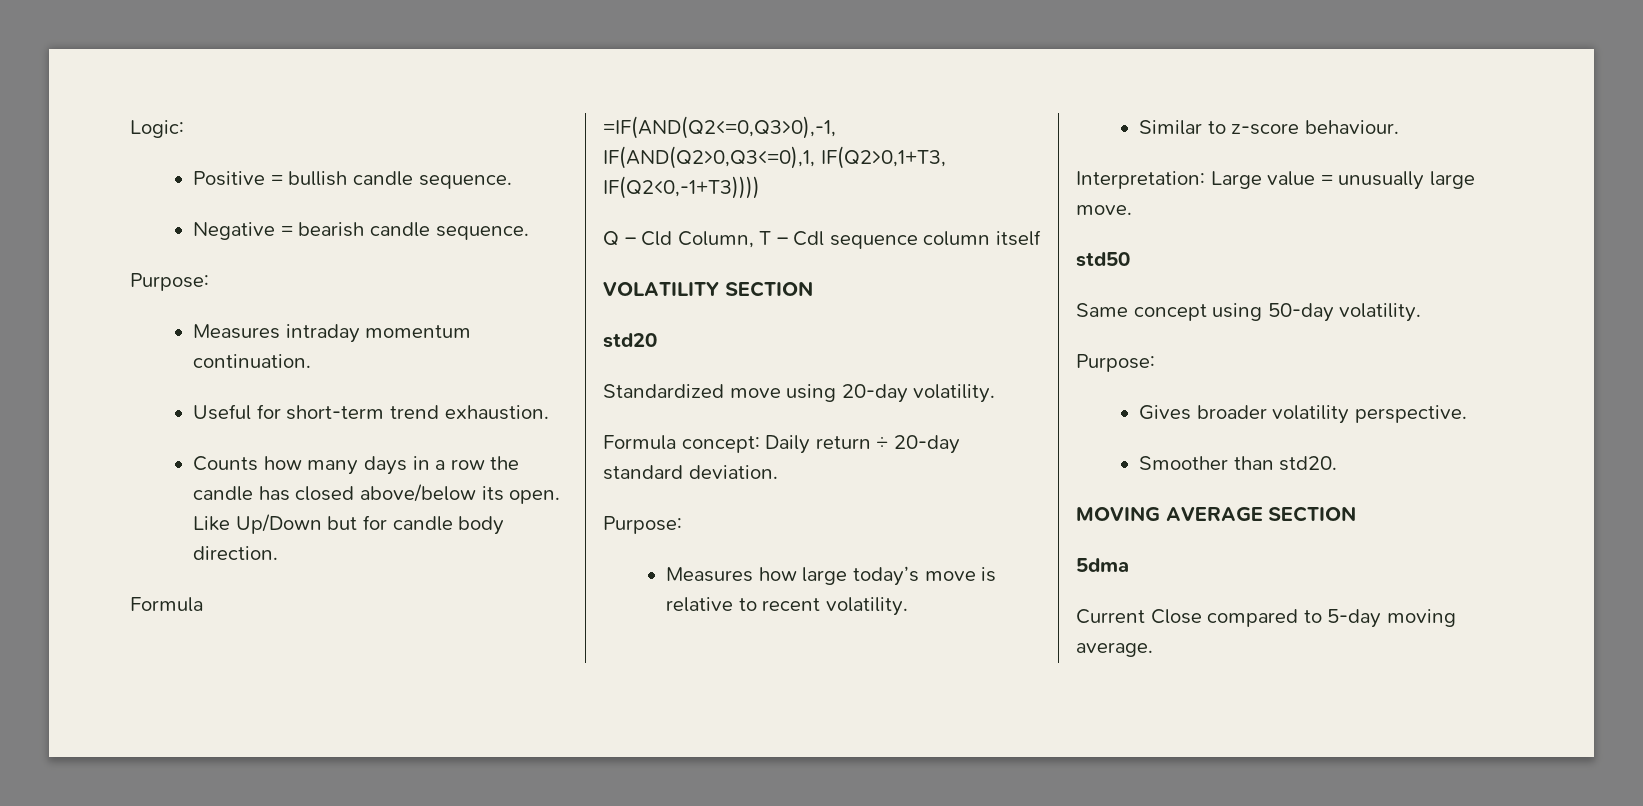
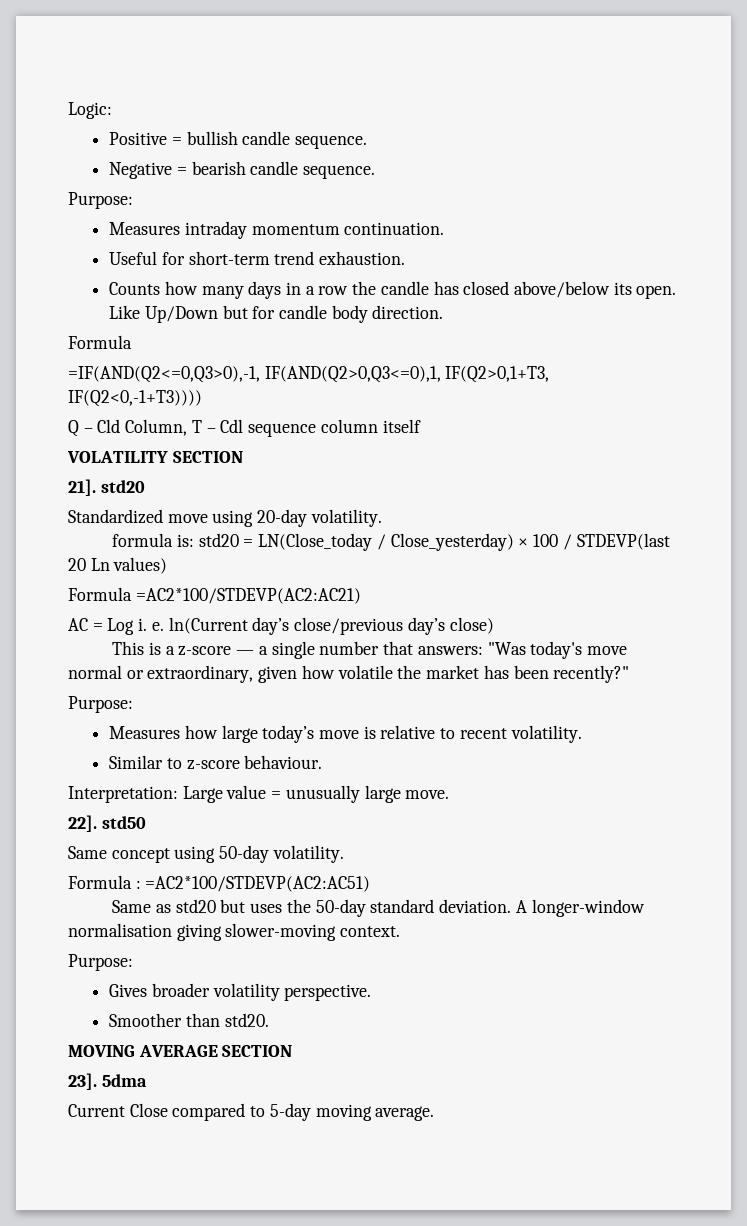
- std20
+ 21]. std20
- Formula concept: Daily return ÷ 20-day standard deviation.
+ formula is: std20 = LN(Close_today / Close_yesterday) × 100 / STDEVP(last 20 Ln values)
+ Formula =AC2*100/STDEVP(AC2:AC21)
+ AC = Log i. e. ln(Current day’s close/previous day’s close)
+ This is a z-score — a single number that answers: "Was today's move normal or extraordinary, given how volatile the market has been recently?"
- std50
+ 22]. std50
+ Formula : =AC2*100/STDEVP(AC2:AC51)
+ Same as std20 but uses the 50-day standard deviation. A longer-window normalisation giving slower-moving context.
+ 23].

